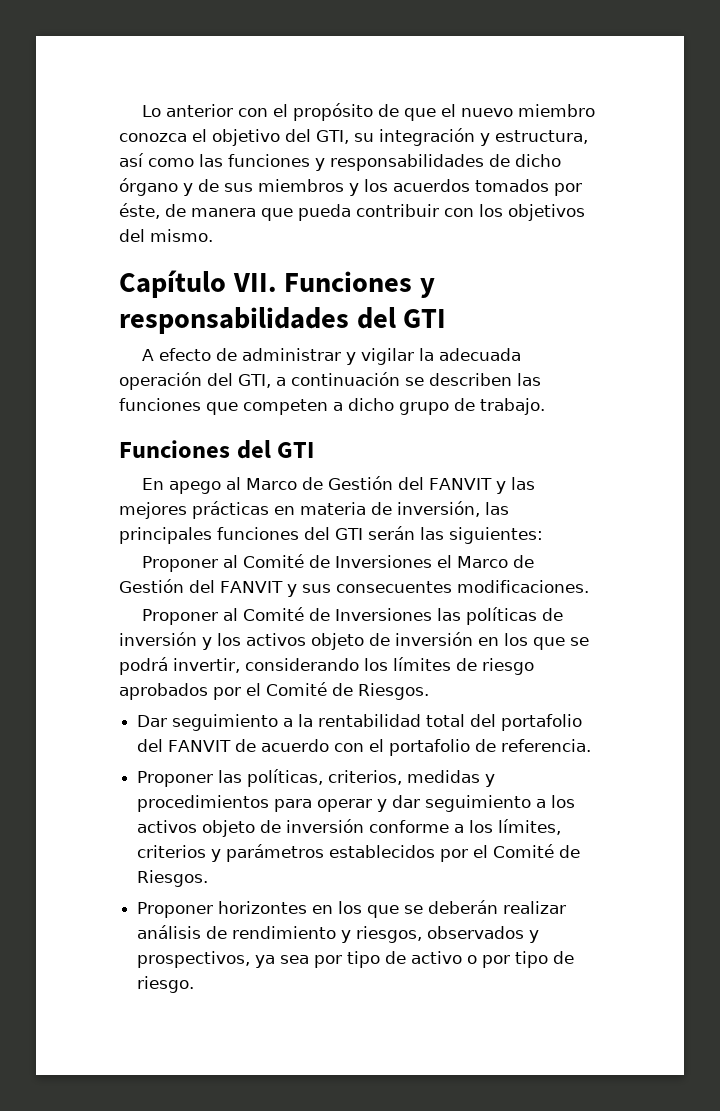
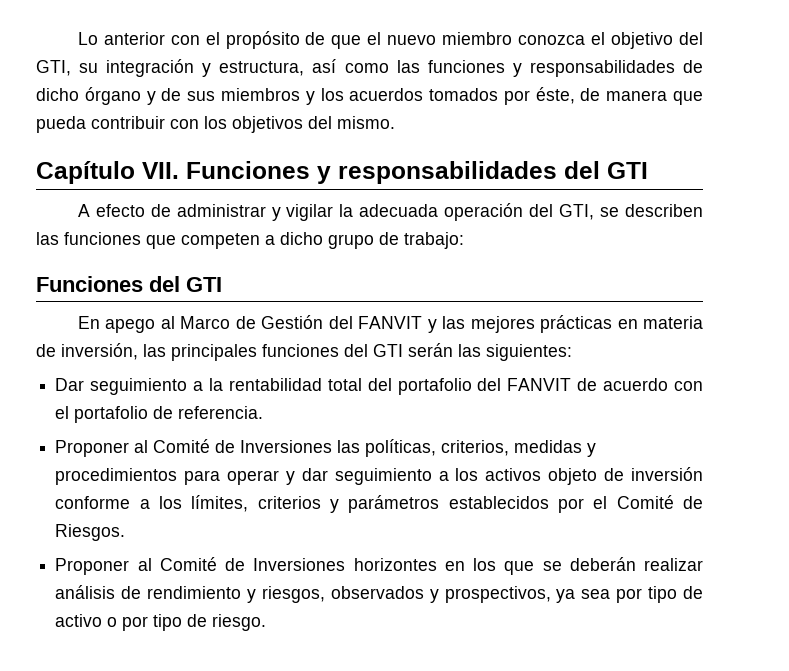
- A efecto de administrar y vigilar la adecuada operación del GTI, a continuación se describen las funciones que competen a dicho grupo de trabajo.
+ A efecto de administrar y vigilar la adecuada operación del GTI, se describen las funciones que competen a dicho grupo de trabajo:
- Proponer al Comité de Inversiones el Marco de Gestión del FANVIT y sus consecuentes modificaciones.
- Proponer al Comité de Inversiones las políticas de inversión y los activos objeto de inversión en los que se podrá invertir, considerando los límites de riesgo aprobados por el Comité de Riesgos.
- Proponer las políticas, criterios, medidas y procedimientos para operar y dar seguimiento a los activos objeto de inversión conforme a los límites, criterios y parámetros establecidos por el Comité de Riesgos.
+ Proponer al Comité de Inversiones las políticas, criterios, medidas y procedimientos para operar y dar seguimiento a los activos objeto de inversión conforme a los límites, criterios y parámetros establecidos por el Comité de Riesgos.
- Proponer horizontes en los que se deberán realizar análisis de rendimiento y riesgos, observados y prospectivos, ya sea por tipo de activo o por tipo de riesgo.
+ Proponer al Comité de Inversiones horizontes en los que se deberán realizar análisis de rendimiento y riesgos, observados y prospectivos, ya sea por tipo de activo o por tipo de riesgo.

